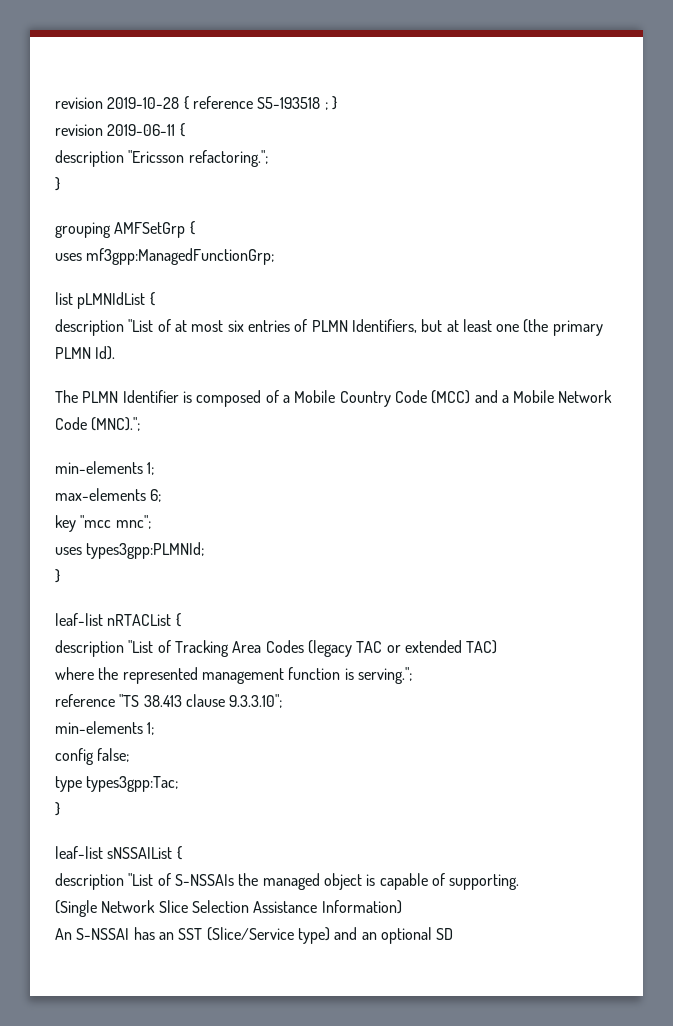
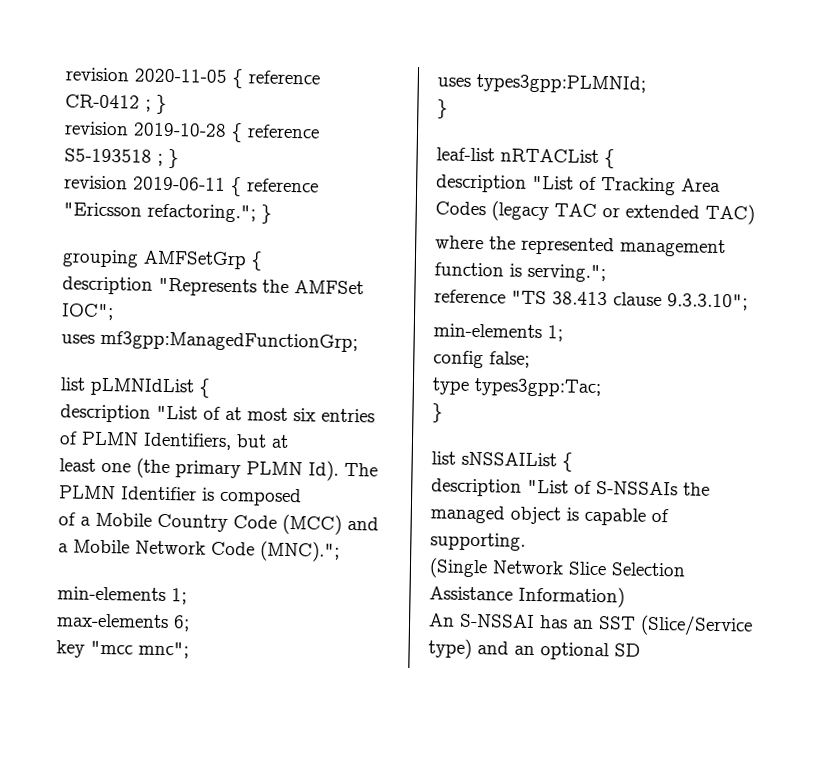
+ revision 2020-11-05 { reference CR-0412 ; }
- revision 2019-06-11 {
- description "Ericsson refactoring.";
- }
+ revision 2019-06-11 { reference "Ericsson refactoring."; }
+ description "Represents the AMFSet IOC";
- description "List of at most six entries of PLMN Identifiers, but at least one (the primary PLMN Id).
- The PLMN Identifier is composed of a Mobile Country Code (MCC) and a Mobile Network Code (MNC).";
+ description "List of at most six entries of PLMN Identifiers, but at
+ least one (the primary PLMN Id). The PLMN Identifier is composed
+ of a Mobile Country Code (MCC) and a Mobile Network Code (MNC).";
- leaf-list sNSSAIList {
+ list sNSSAIList {

